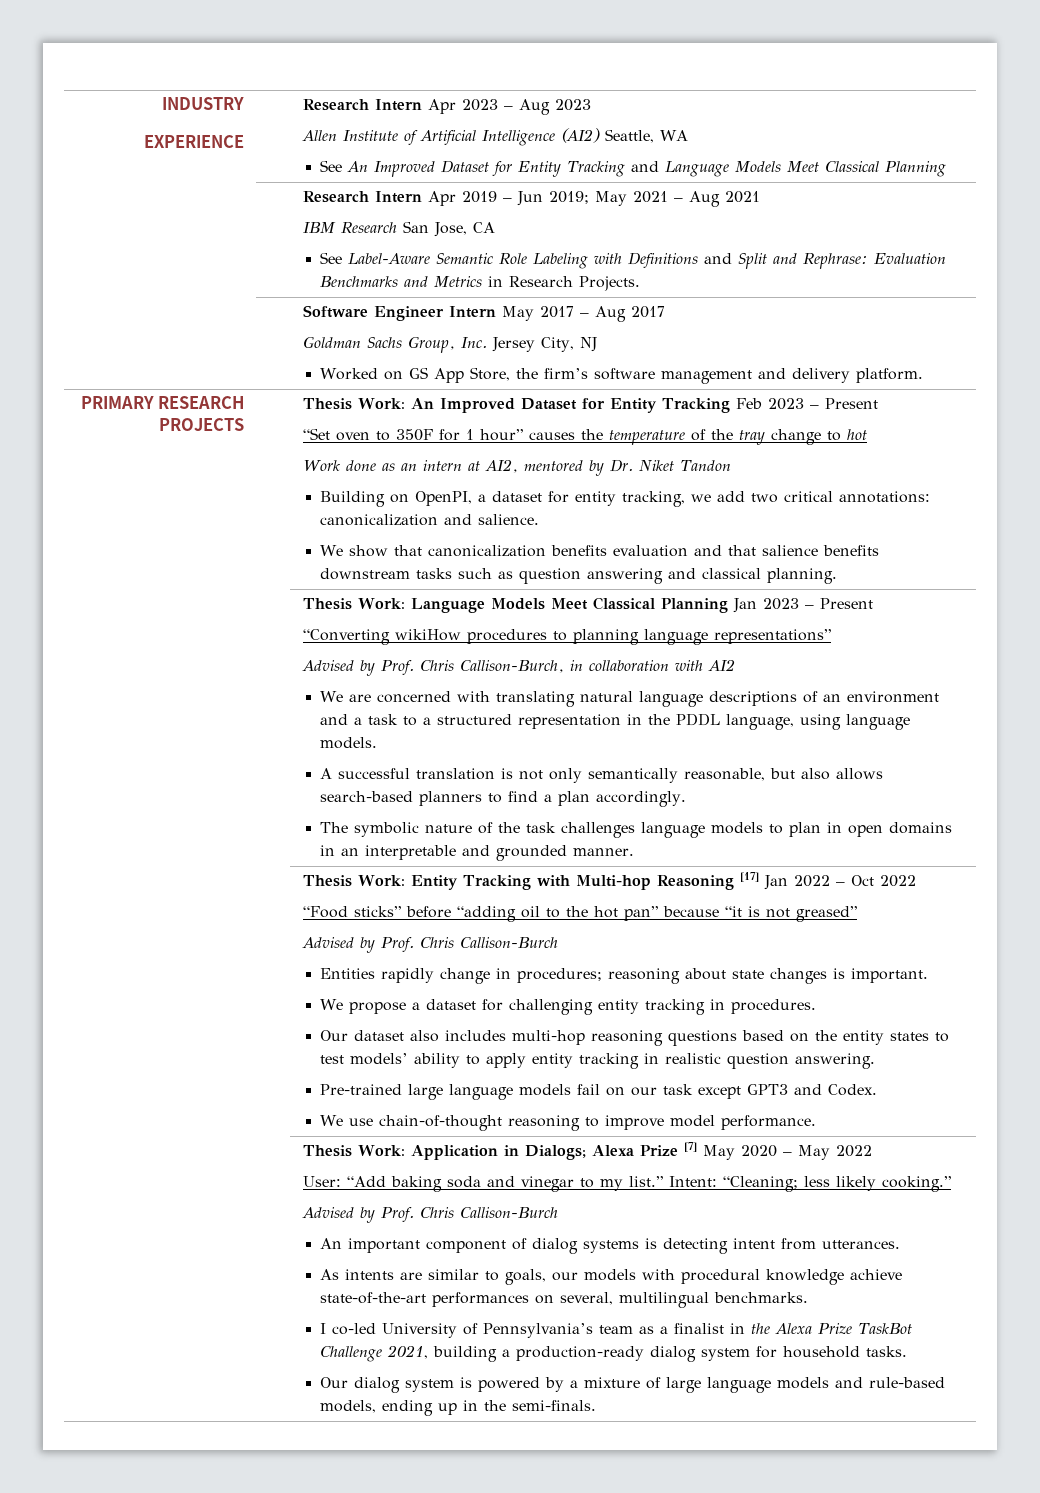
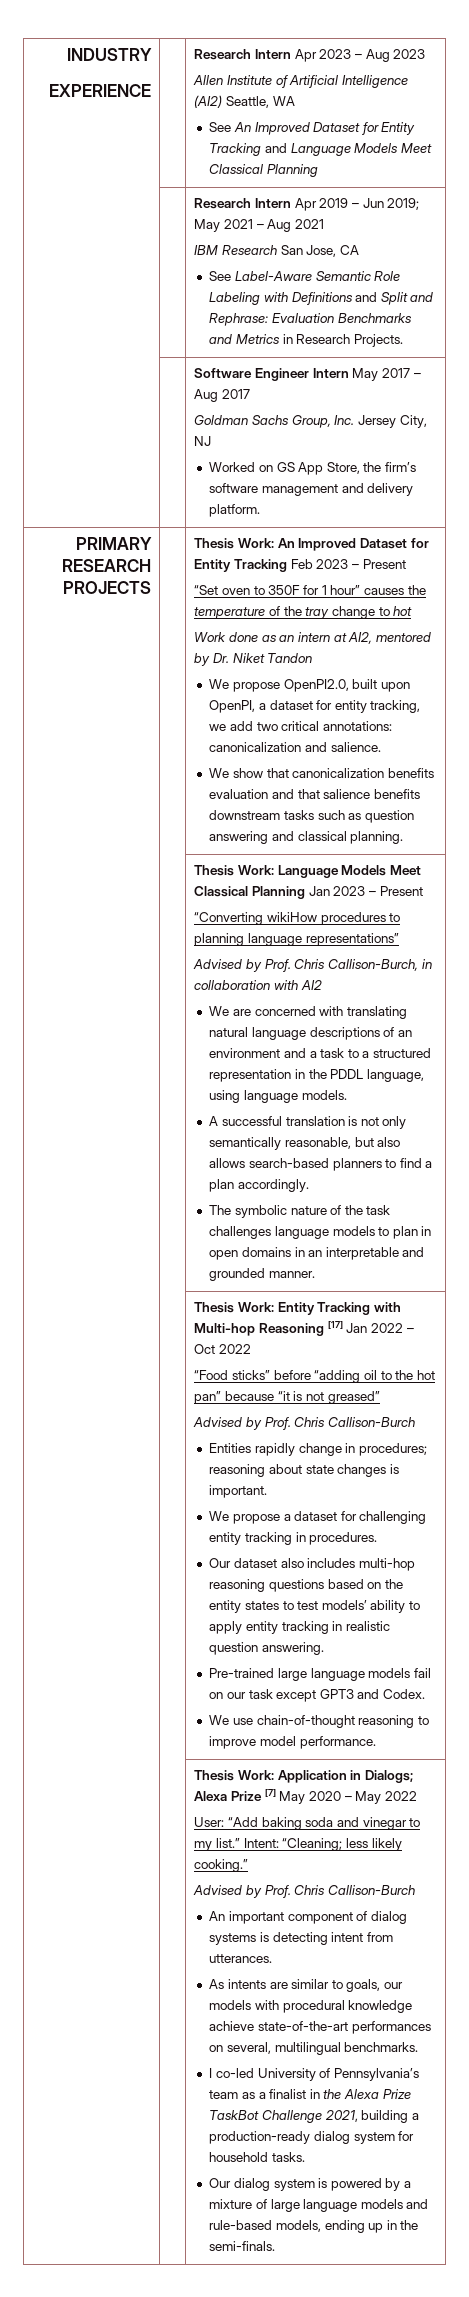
- Building on OpenPI, a dataset for entity tracking, we add two critical annotations: canonicalization and salience.
+ We propose OpenPI2.0, built upon OpenPI, a dataset for entity tracking, we add two critical annotations: canonicalization and salience.

